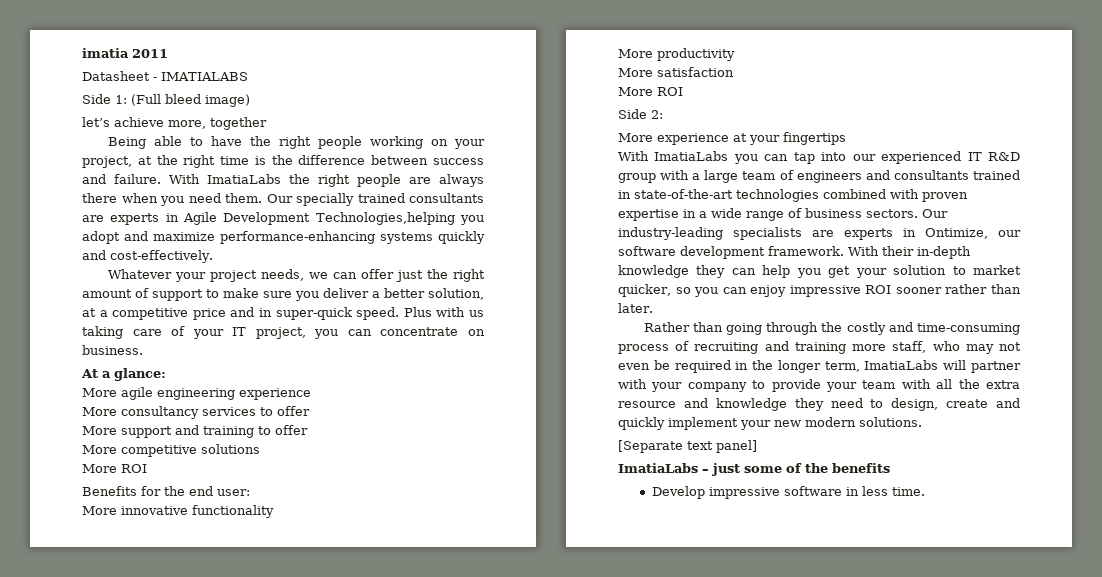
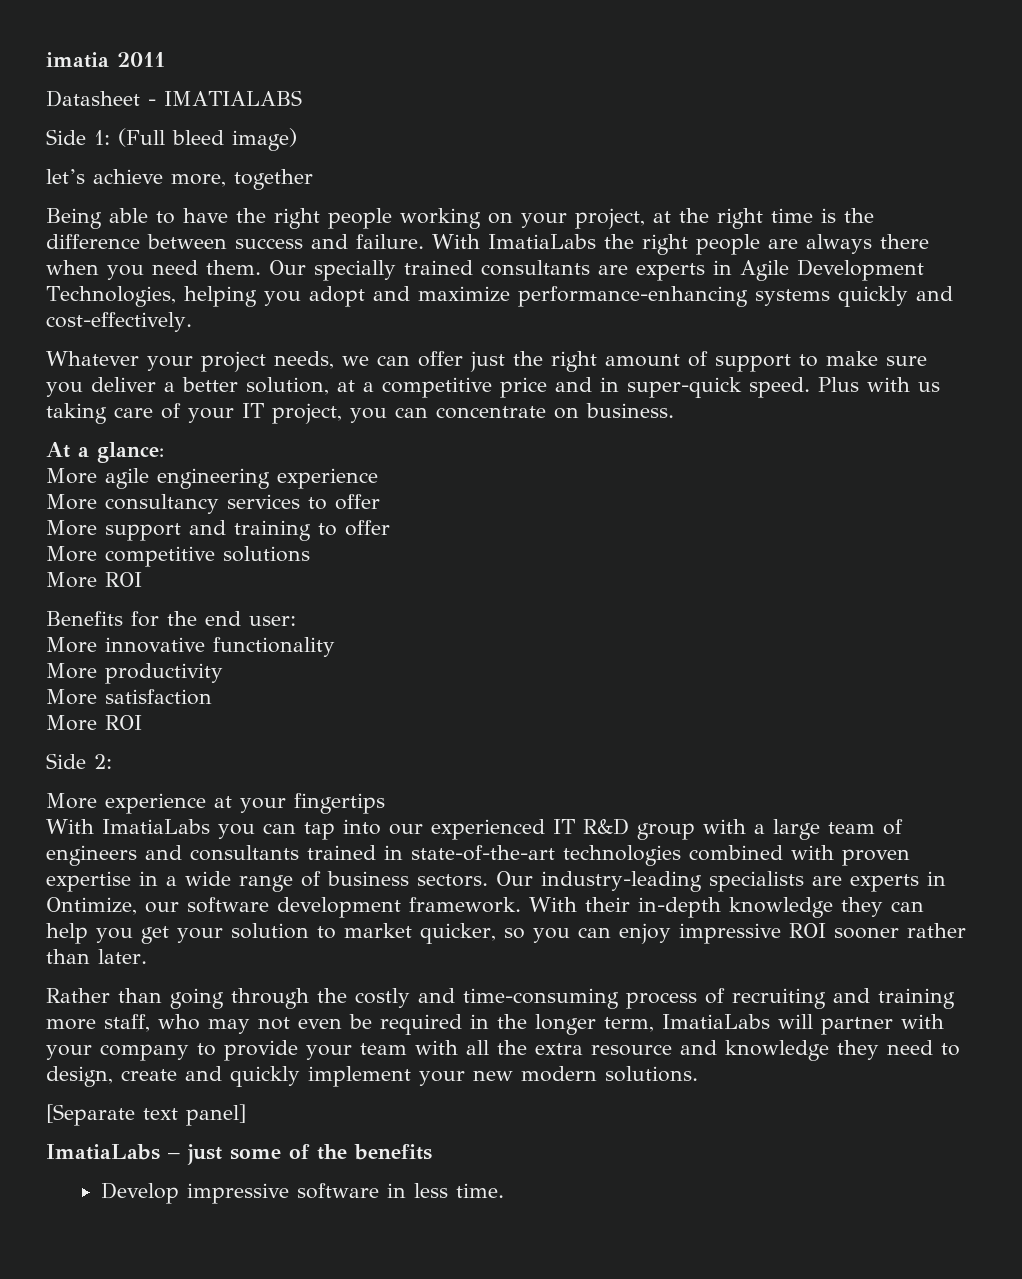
- Our specially trained consultants are experts in Agile Development Technologies,helping you adopt and maximize performance-enhancing systems quickly and cost-effectively.
+ Our specially trained consultants are experts in Agile Development Technologies, helping you adopt and maximize performance-enhancing systems quickly and cost-effectively.

